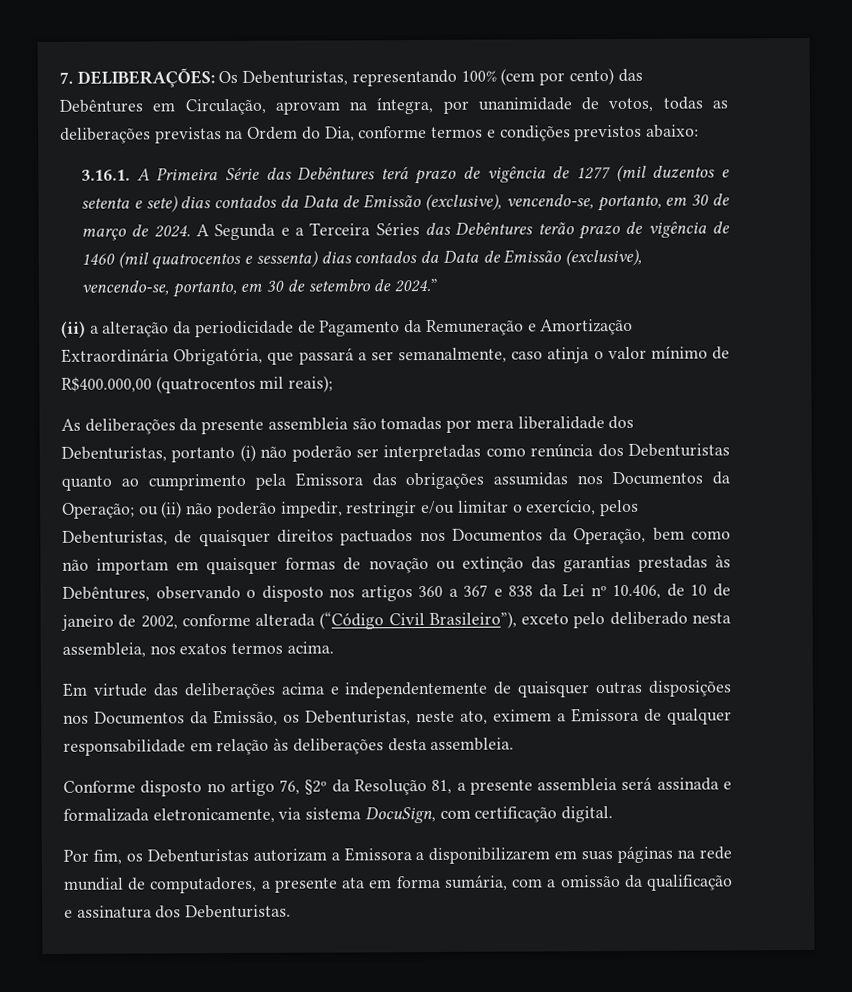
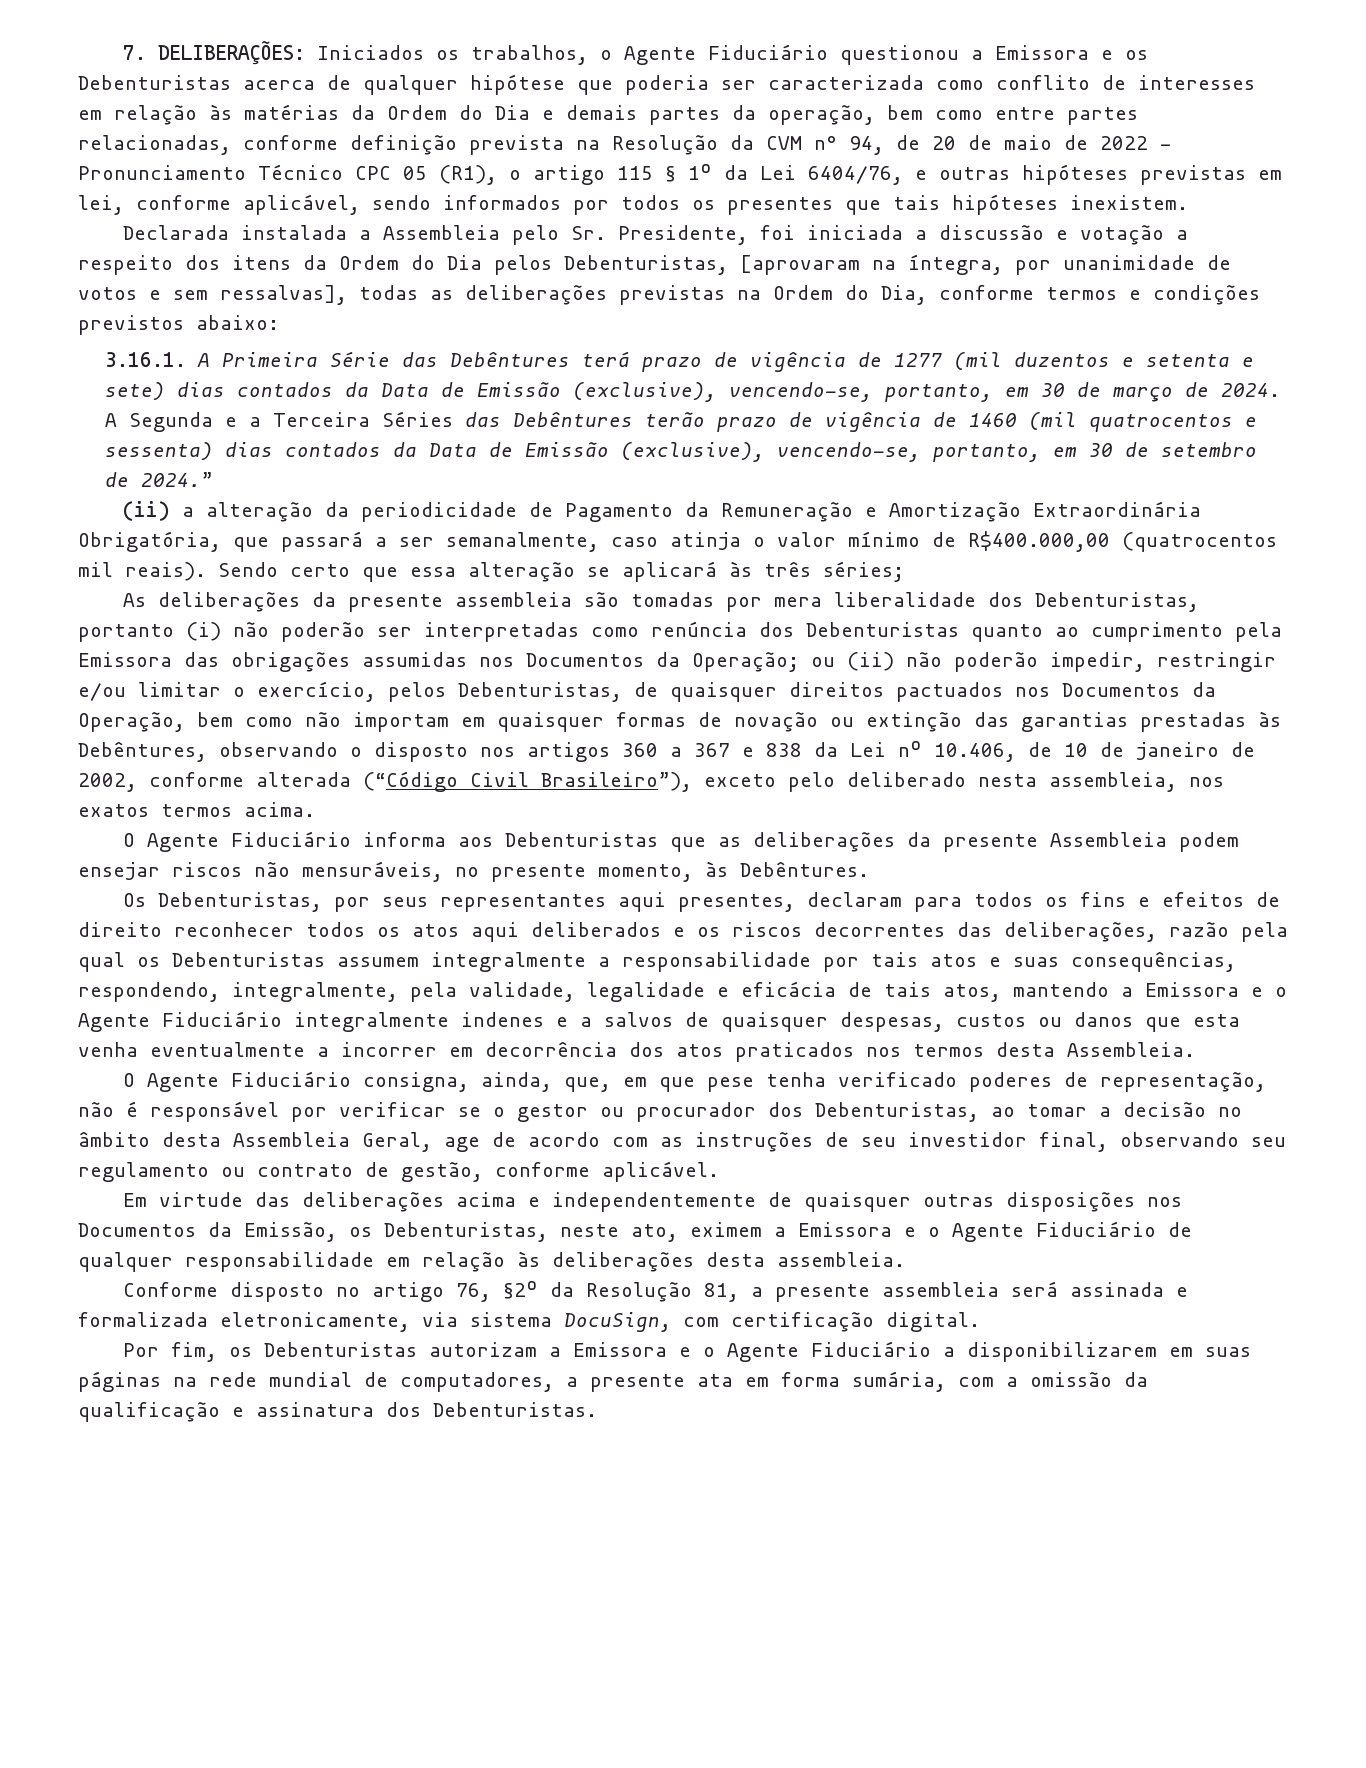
- 7. DELIBERAÇÕES: Os Debenturistas, representando 100% (cem por cento) das Debêntures em Circulação, aprovam na íntegra, por unanimidade de votos, todas as deliberações previstas na Ordem do Dia, conforme termos e condições previstos abaixo:
+ 7. DELIBERAÇÕES: Iniciados os trabalhos, o Agente Fiduciário questionou a Emissora e os Debenturistas acerca de qualquer hipótese que poderia ser caracterizada como conflito de interesses em relação às matérias da Ordem do Dia e demais partes da operação, bem como entre partes relacionadas, conforme definição prevista na Resolução da CVM n° 94, de 20 de maio de 2022 - Pronunciamento Técnico CPC 05 (R1), o artigo 115 § 1º da Lei 6404/76, e outras hipóteses previstas em lei, conforme aplicável, sendo informados por todos os presentes que tais hipóteses inexistem.
+ Declarada instalada a Assembleia pelo Sr. Presidente, foi iniciada a discussão e votação a respeito dos itens da Ordem do Dia pelos Debenturistas, [aprovaram na íntegra, por unanimidade de votos e sem ressalvas], todas as deliberações previstas na Ordem do Dia, conforme termos e condições previstos abaixo:
- (ii) a alteração da periodicidade de Pagamento da Remuneração e Amortização Extraordinária Obrigatória, que passará a ser semanalmente, caso atinja o valor mínimo de R$400.000,00 (quatrocentos mil reais);
+ (ii) a alteração da periodicidade de Pagamento da Remuneração e Amortização Extraordinária Obrigatória, que passará a ser semanalmente, caso atinja o valor mínimo de R$400.000,00 (quatrocentos mil reais). Sendo certo que essa alteração se aplicará às três séries;
+ O Agente Fiduciário informa aos Debenturistas que as deliberações da presente Assembleia podem ensejar riscos não mensuráveis, no presente momento, às Debêntures.
+ Os Debenturistas, por seus representantes aqui presentes, declaram para todos os fins e efeitos de direito reconhecer todos os atos aqui deliberados e os riscos decorrentes das deliberações, razão pela qual os Debenturistas assumem integralmente a responsabilidade por tais atos e suas consequências, respondendo, integralmente, pela validade, legalidade e eficácia de tais atos, mantendo a Emissora e o Agente Fiduciário integralmente indenes e a salvos de quaisquer despesas, custos ou danos que esta venha eventualmente a incorrer em decorrência dos atos praticados nos termos desta Assembleia.
+ O Agente Fiduciário consigna, ainda, que, em que pese tenha verificado poderes de representação, não é responsável por verificar se o gestor ou procurador dos Debenturistas, ao tomar a decisão no âmbito desta Assembleia Geral, age de acordo com as instruções de seu investidor final, observando seu regulamento ou contrato de gestão, conforme aplicável.
- Em virtude das deliberações acima e independentemente de quaisquer outras disposições nos Documentos da Emissão, os Debenturistas, neste ato, eximem a Emissora de qualquer responsabilidade em relação às deliberações desta assembleia.
+ Em virtude das deliberações acima e independentemente de quaisquer outras disposições nos Documentos da Emissão, os Debenturistas, neste ato, eximem a Emissora e o Agente Fiduciário de qualquer responsabilidade em relação às deliberações desta assembleia.
- Por fim, os Debenturistas autorizam a Emissora a disponibilizarem em suas páginas na rede mundial de computadores, a presente ata em forma sumária, com a omissão da qualificação e assinatura dos Debenturistas.
+ Por fim, os Debenturistas autorizam a Emissora e o Agente Fiduciário a disponibilizarem em suas páginas na rede mundial de computadores, a presente ata em forma sumária, com a omissão da qualificação e assinatura dos Debenturistas.

